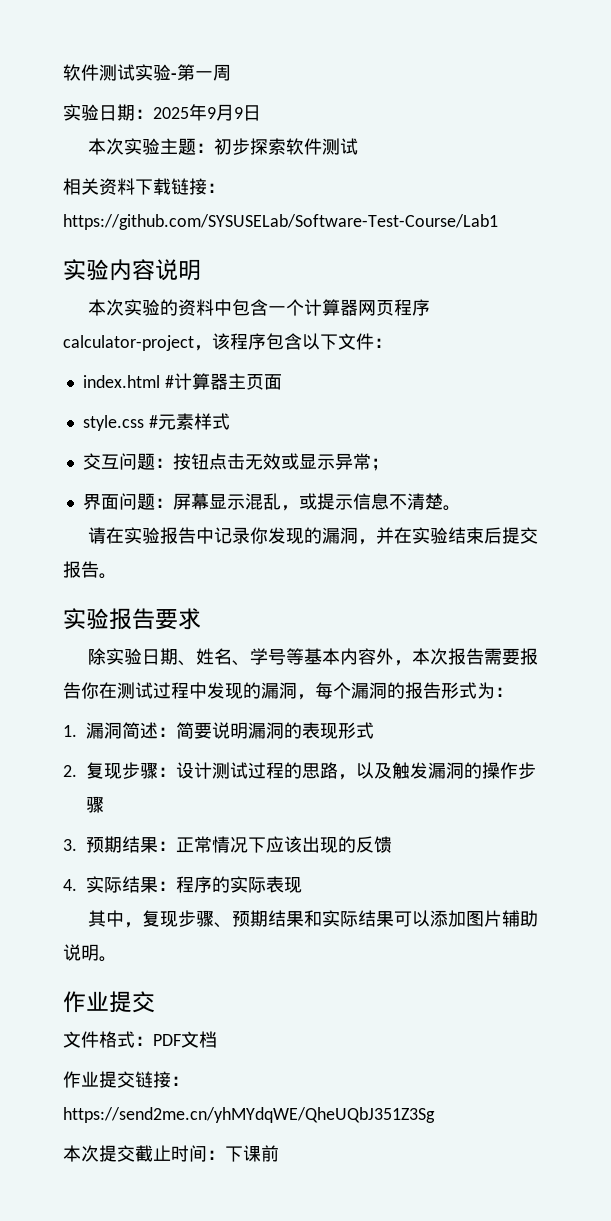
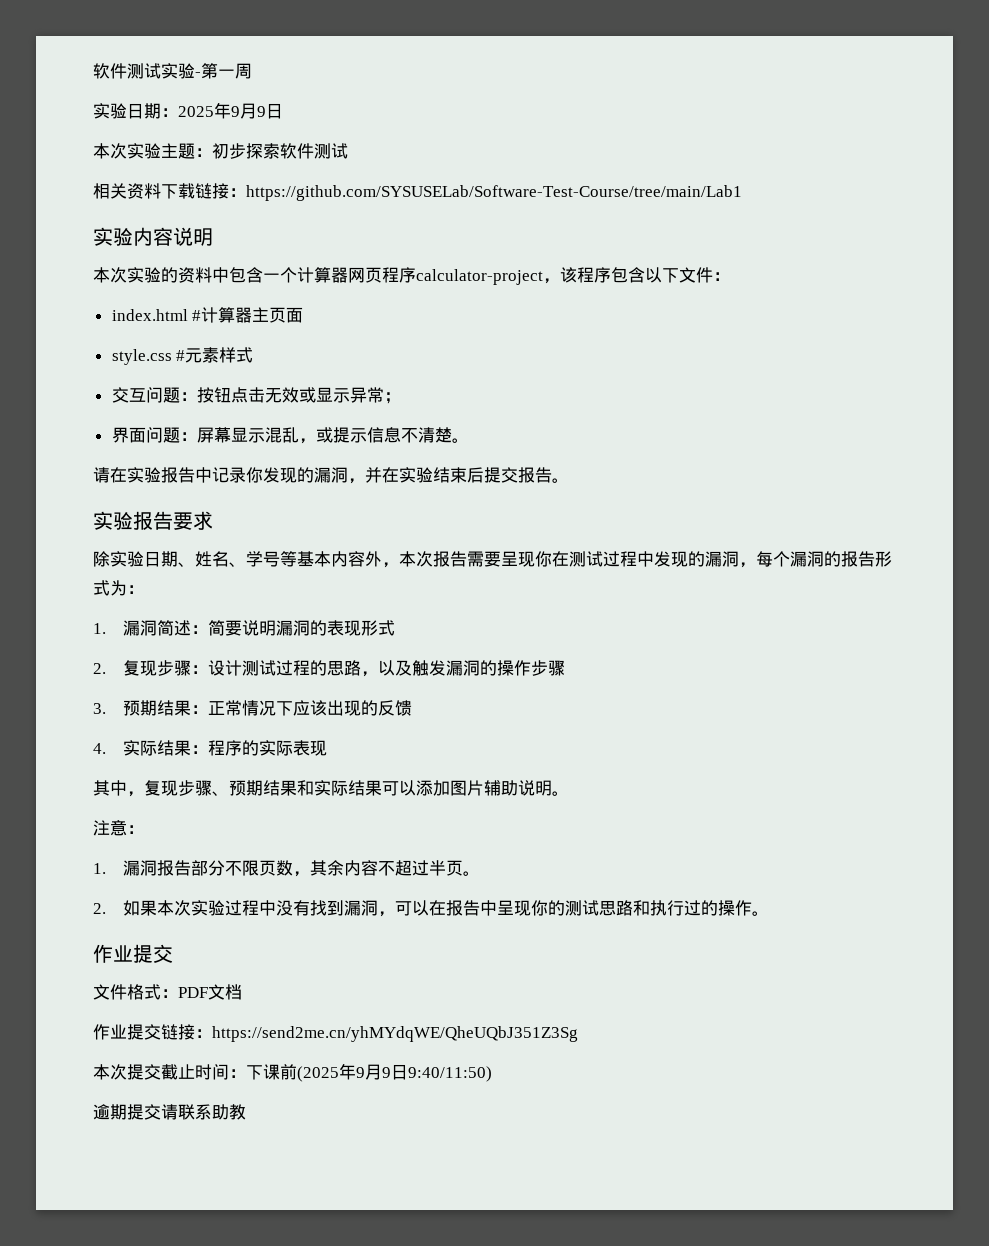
- 相关资料下载链接：https://github.com/SYSUSELab/Software-Test-Course/Lab1
+ 相关资料下载链接：https://github.com/SYSUSELab/Software-Test-Course/tree/main/Lab1
- 除实验日期、姓名、学号等基本内容外，本次报告需要报告你在测试过程中发现的漏洞，每个漏洞的报告形式为：
+ 除实验日期、姓名、学号等基本内容外，本次报告需要呈现你在测试过程中发现的漏洞，每个漏洞的报告形式为：
+ 注意：
+ 1.漏洞报告部分不限页数，其余内容不超过半页。
+ 2.如果本次实验过程中没有找到漏洞，可以在报告中呈现你的测试思路和执行过的操作。
- 本次提交截止时间：下课前
+ 本次提交截止时间：下课前(2025年9月9日9:40/11:50)
+ 逾期提交请联系助教

